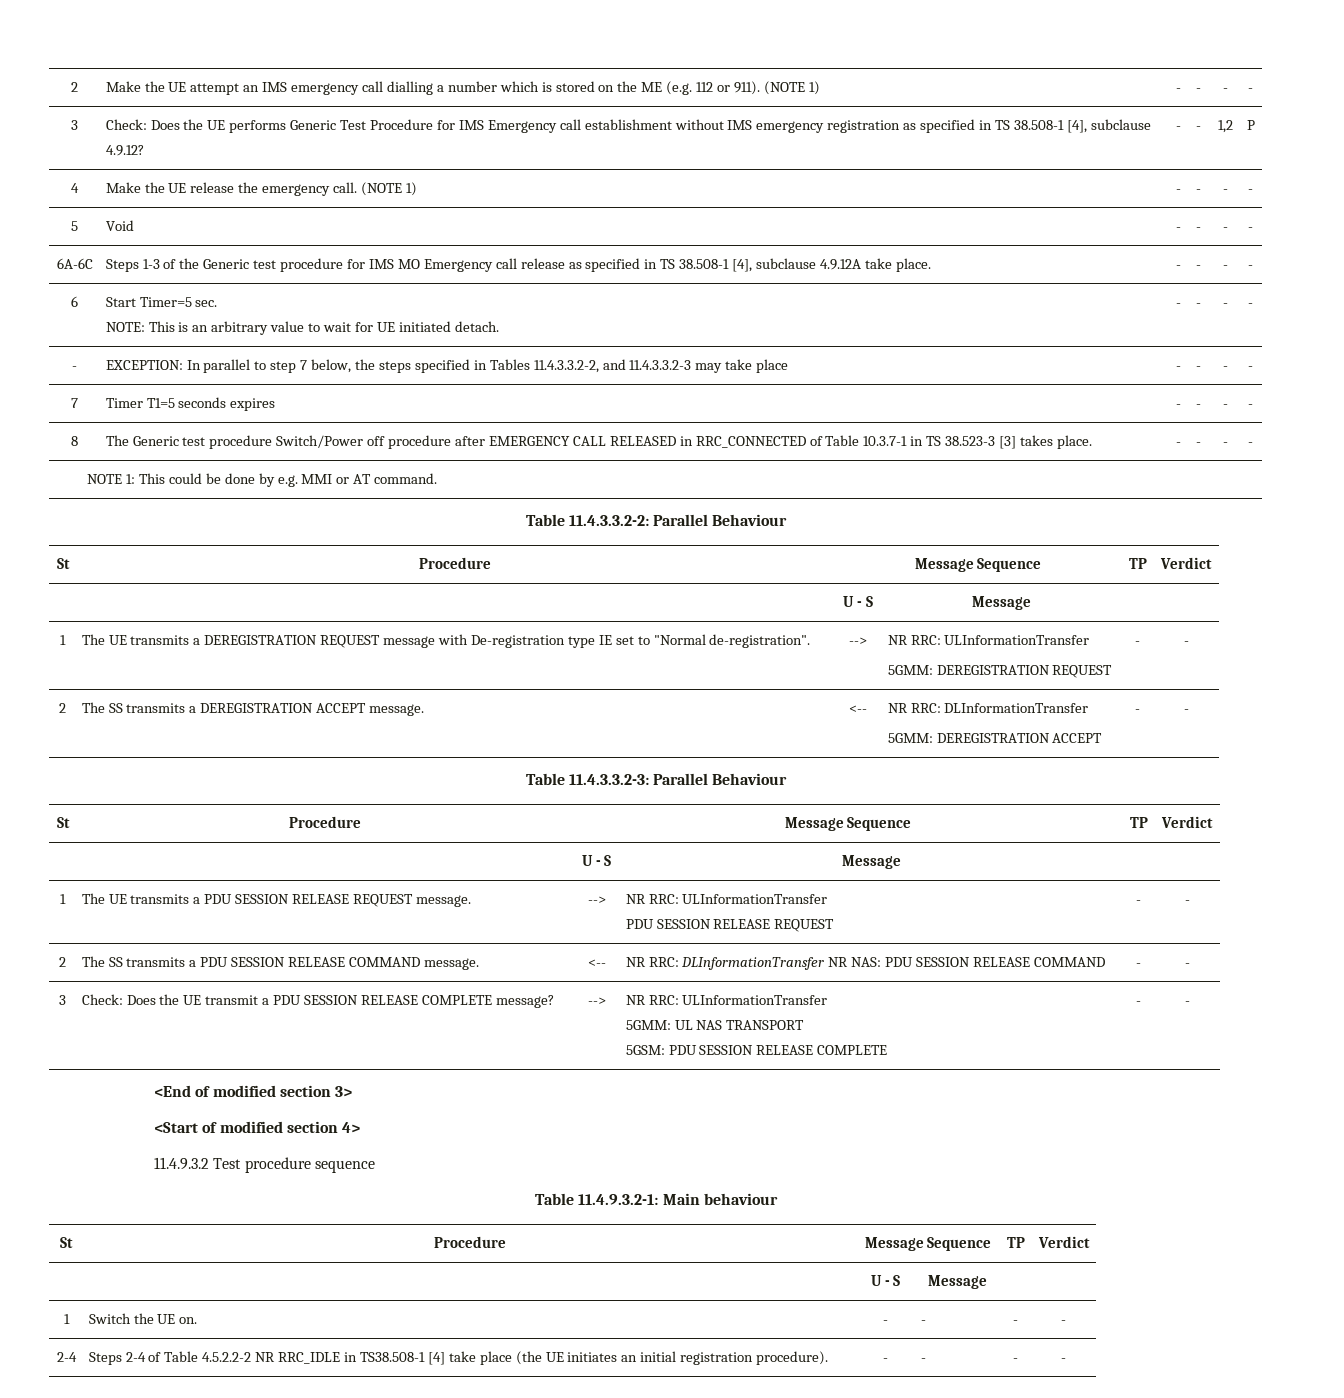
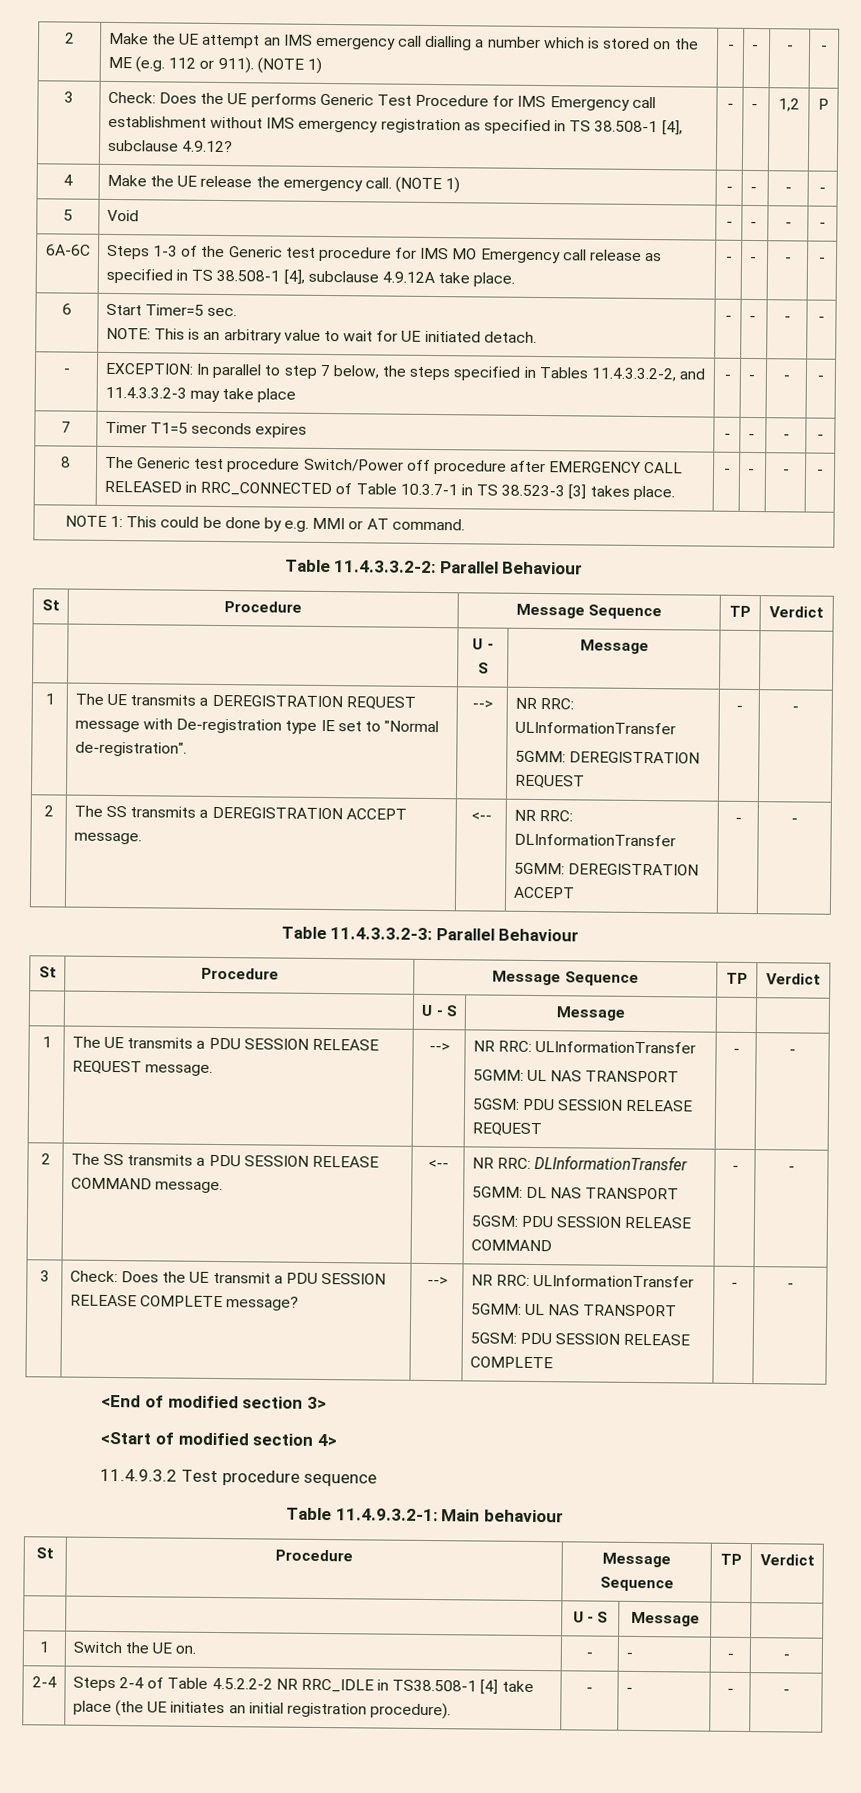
  1 | The UE transmits a PDU SESSION RELEASE REQUEST message. | --> | NR RRC: ULInformationTransfer
- PDU SESSION RELEASE REQUEST | - | -
+ 5GMM: UL NAS TRANSPORT
+ 5GSM: PDU SESSION RELEASE REQUEST | - | -
- 2 | The SS transmits a PDU SESSION RELEASE COMMAND message. | <-- | NR RRC: DLInformationTransfer NR NAS: PDU SESSION RELEASE COMMAND | - | -
+ 2 | The SS transmits a PDU SESSION RELEASE COMMAND message. | <-- | NR RRC: DLInformationTransfer
+ 5GMM: DL NAS TRANSPORT
+ 5GSM: PDU SESSION RELEASE COMMAND | - | -

